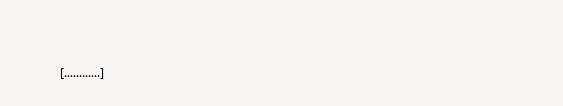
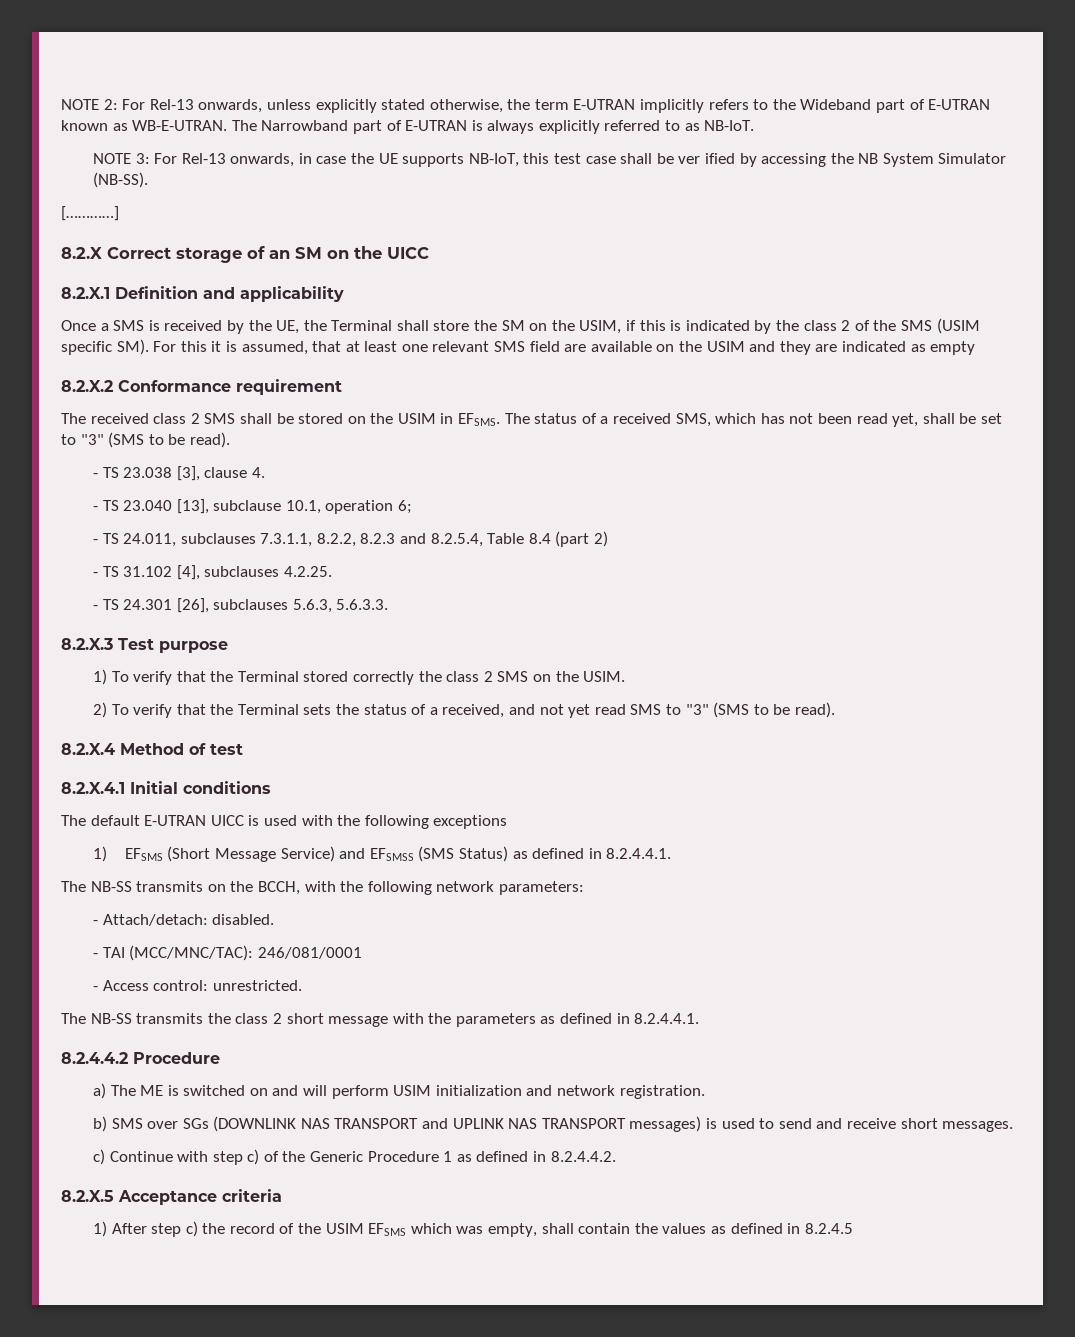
+ NOTE 2: For Rel-13 onwards, unless explicitly stated otherwise, the term E-UTRAN implicitly refers to the Wideband part of E-UTRAN known as WB-E-UTRAN. The Narrowband part of E-UTRAN is always explicitly referred to as NB-IoT.
+ NOTE 3: For Rel-13 onwards, in case the UE supports NB-IoT, this test case shall be ver ified by accessing the NB System Simulator (NB-SS).
  […………]
+ 8.2.X Correct storage of an SM on the UICC
+ 8.2.X.1 Definition and applicability
+ Once a SMS is received by the UE, the Terminal shall store the SM on the USIM, if this is indicated by the class 2 of the SMS (USIM specific SM). For this it is assumed, that at least one relevant SMS field are available on the USIM and they are indicated as empty
+ 8.2.X.2 Conformance requirement
+ The received class 2 SMS shall be stored on the USIM in EFSMS. The status of a received SMS, which has not been read yet, shall be set to "3" (SMS to be read).
+ - TS 23.038 [3], clause 4.
+ - TS 23.040 [13], subclause 10.1, operation 6;
+ - TS 24.011, subclauses 7.3.1.1, 8.2.2, 8.2.3 and 8.2.5.4, Table 8.4 (part 2)
+ - TS 31.102 [4], subclauses 4.2.25.
+ - TS 24.301 [26], subclauses 5.6.3, 5.6.3.3.
+ 8.2.X.3 Test purpose
+ 1) To verify that the Terminal stored correctly the class 2 SMS on the USIM.
+ 2) To verify that the Terminal sets the status of a received, and not yet read SMS to "3" (SMS to be read).
+ 8.2.X.4 Method of test
+ 8.2.X.4.1 Initial conditions
+ The default E-UTRAN UICC is used with the following exceptions
+ 1) EFSMS (Short Message Service) and EFSMSS (SMS Status) as defined in 8.2.4.4.1.
+ The NB-SS transmits on the BCCH, with the following network parameters:
+ - Attach/detach: disabled.
+ - TAI (MCC/MNC/TAC): 246/081/0001
+ - Access control: unrestricted.
+ The NB-SS transmits the class 2 short message with the parameters as defined in 8.2.4.4.1.
+ 8.2.4.4.2 Procedure
+ a) The ME is switched on and will perform USIM initialization and network registration.
+ b) SMS over SGs (DOWNLINK NAS TRANSPORT and UPLINK NAS TRANSPORT messages) is used to send and receive short messages.
+ c) Continue with step c) of the Generic Procedure 1 as defined in 8.2.4.4.2.
+ 8.2.X.5 Acceptance criteria
+ 1) After step c) the record of the USIM EFSMS which was empty, shall contain the values as defined in 8.2.4.5

